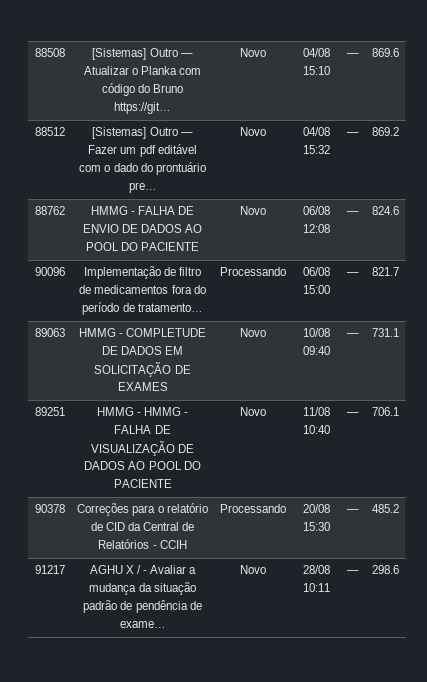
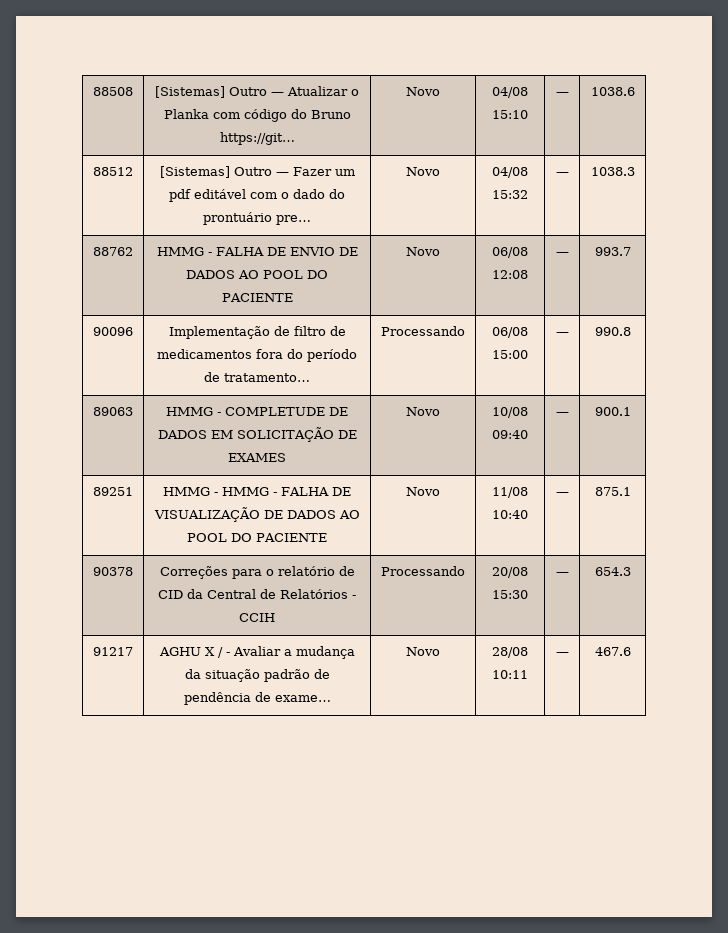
- 88508 | [Sistemas] Outro — Atualizar o Planka com código do Bruno https://git… | Novo | 04/08 15:10 | — | 869.6
+ 88508 | [Sistemas] Outro — Atualizar o Planka com código do Bruno https://git… | Novo | 04/08 15:10 | — | 1038.6
- 88512 | [Sistemas] Outro — Fazer um pdf editável com o dado do prontuário pre… | Novo | 04/08 15:32 | — | 869.2
+ 88512 | [Sistemas] Outro — Fazer um pdf editável com o dado do prontuário pre… | Novo | 04/08 15:32 | — | 1038.3
- 88762 | HMMG - FALHA DE ENVIO DE DADOS AO POOL DO PACIENTE | Novo | 06/08 12:08 | — | 824.6
+ 88762 | HMMG - FALHA DE ENVIO DE DADOS AO POOL DO PACIENTE | Novo | 06/08 12:08 | — | 993.7
- 90096 | Implementação de filtro de medicamentos fora do período de tratamento… | Processando | 06/08 15:00 | — | 821.7
+ 90096 | Implementação de filtro de medicamentos fora do período de tratamento… | Processando | 06/08 15:00 | — | 990.8
- 89063 | HMMG - COMPLETUDE DE DADOS EM SOLICITAÇÃO DE EXAMES | Novo | 10/08 09:40 | — | 731.1
+ 89063 | HMMG - COMPLETUDE DE DADOS EM SOLICITAÇÃO DE EXAMES | Novo | 10/08 09:40 | — | 900.1
- 89251 | HMMG - HMMG - FALHA DE VISUALIZAÇÃO DE DADOS AO POOL DO PACIENTE | Novo | 11/08 10:40 | — | 706.1
+ 89251 | HMMG - HMMG - FALHA DE VISUALIZAÇÃO DE DADOS AO POOL DO PACIENTE | Novo | 11/08 10:40 | — | 875.1
- 90378 | Correções para o relatório de CID da Central de Relatórios - CCIH | Processando | 20/08 15:30 | — | 485.2
+ 90378 | Correções para o relatório de CID da Central de Relatórios - CCIH | Processando | 20/08 15:30 | — | 654.3
- 91217 | AGHU X / - Avaliar a mudança da situação padrão de pendência de exame… | Novo | 28/08 10:11 | — | 298.6
+ 91217 | AGHU X / - Avaliar a mudança da situação padrão de pendência de exame… | Novo | 28/08 10:11 | — | 467.6

